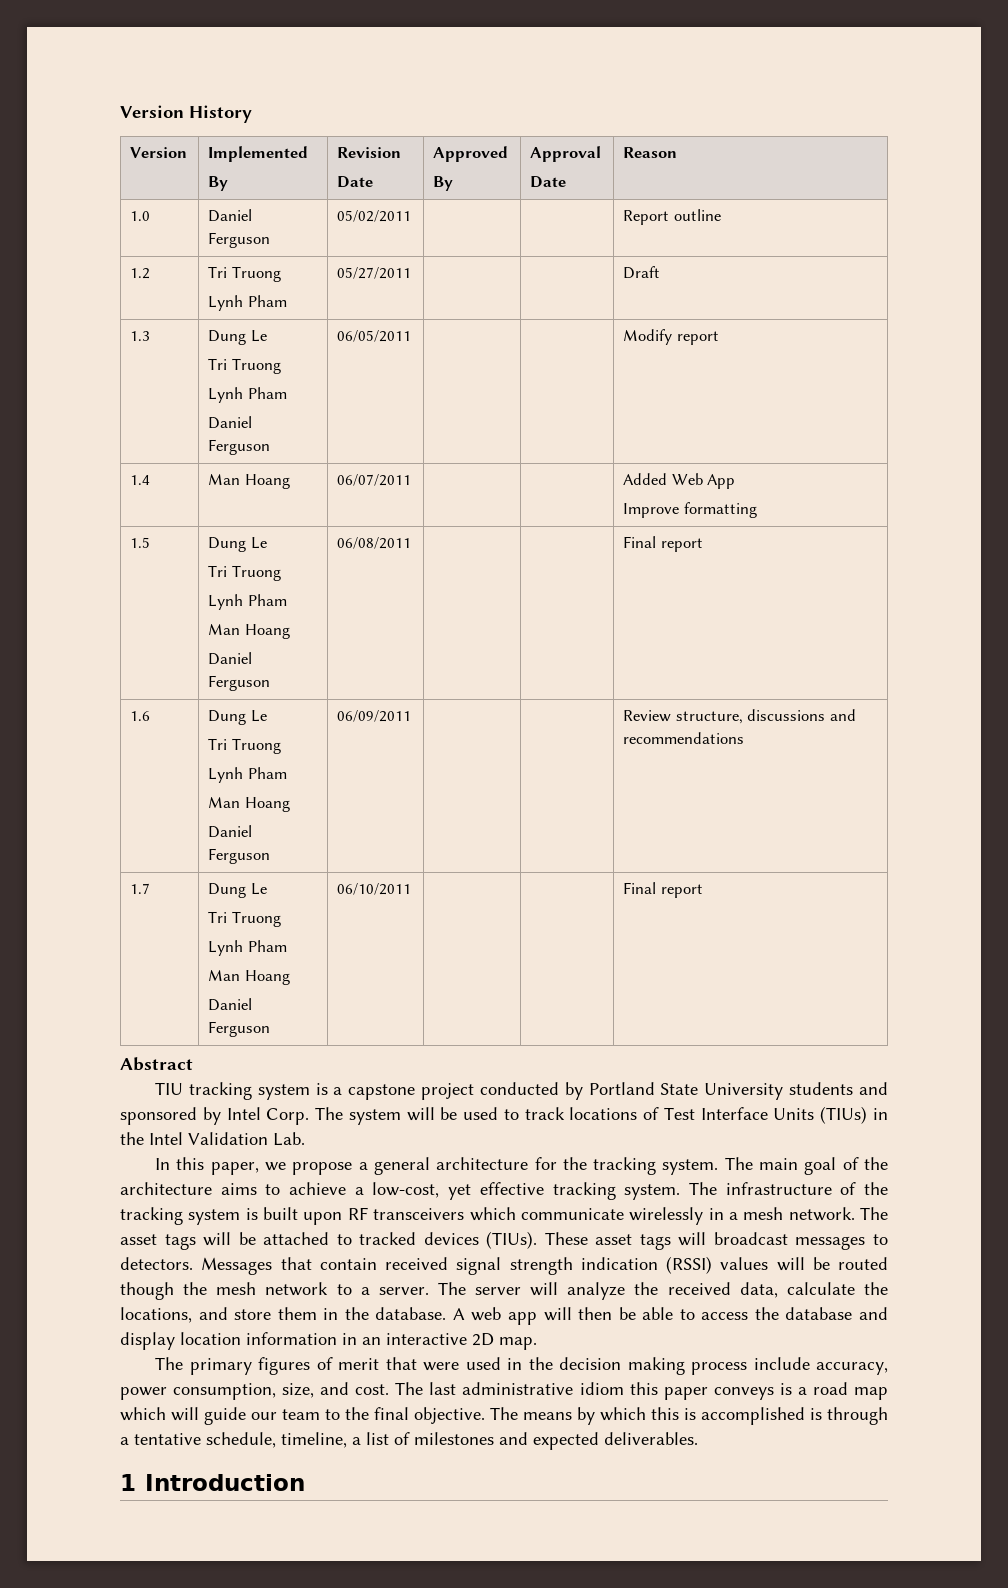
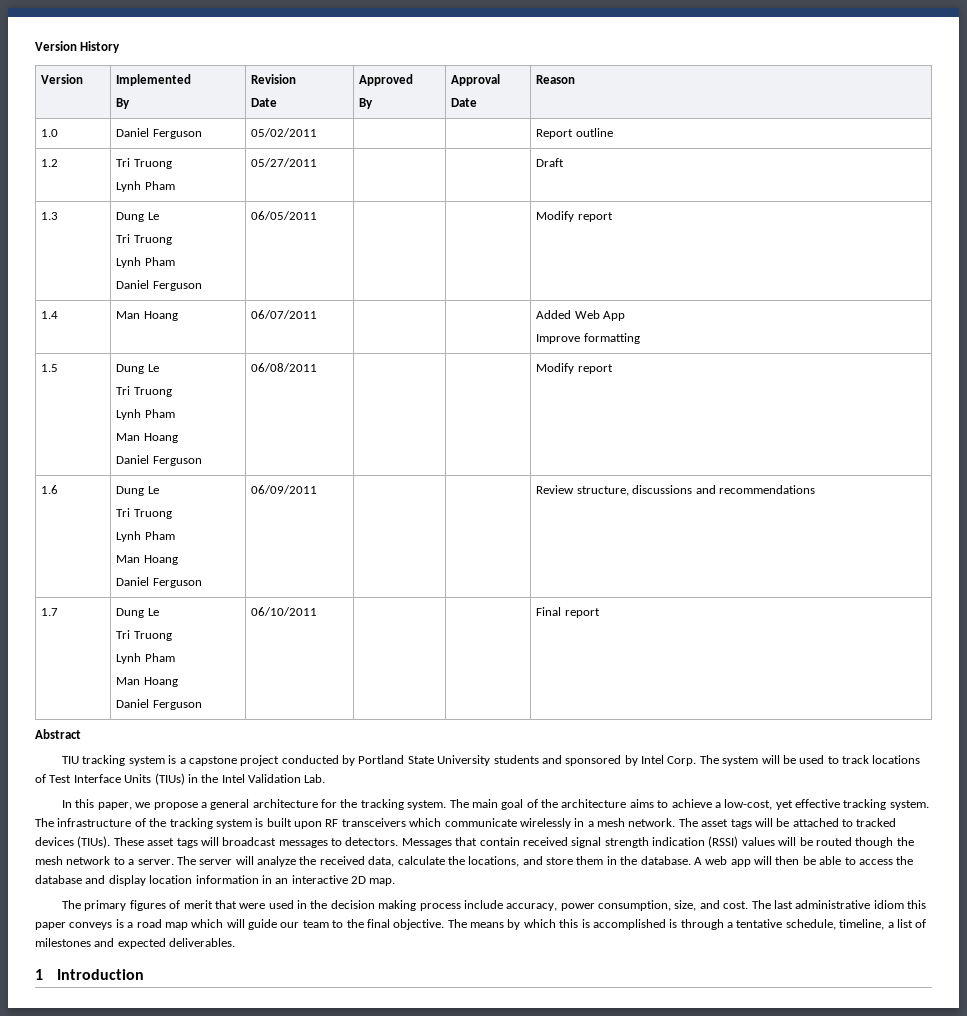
  1.5 | Dung Le
  Tri Truong
  Lynh Pham
  Man Hoang
- Daniel Ferguson | 06/08/2011 | | | Final report
+ Daniel Ferguson | 06/08/2011 | | | Modify report

